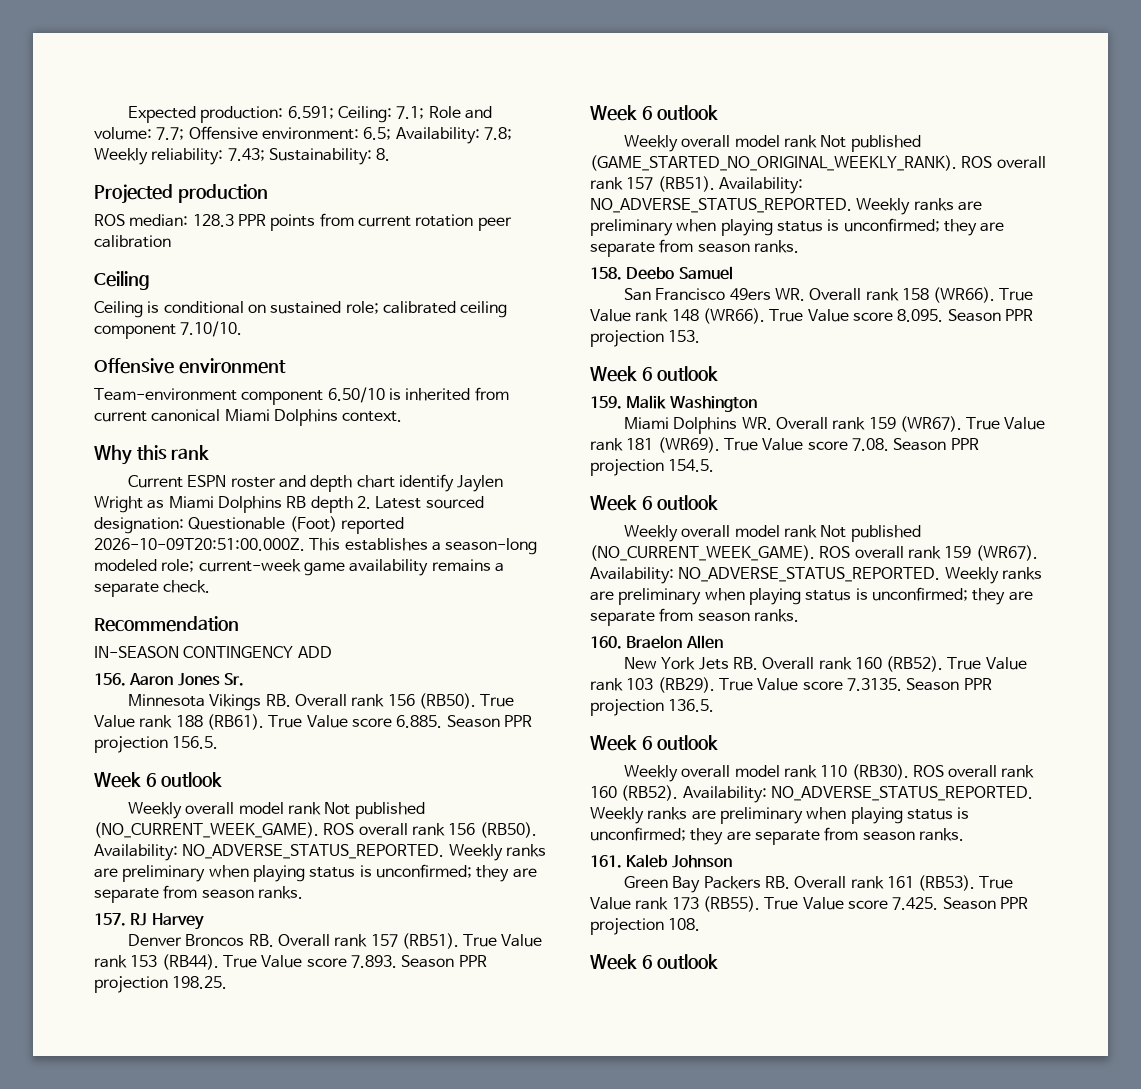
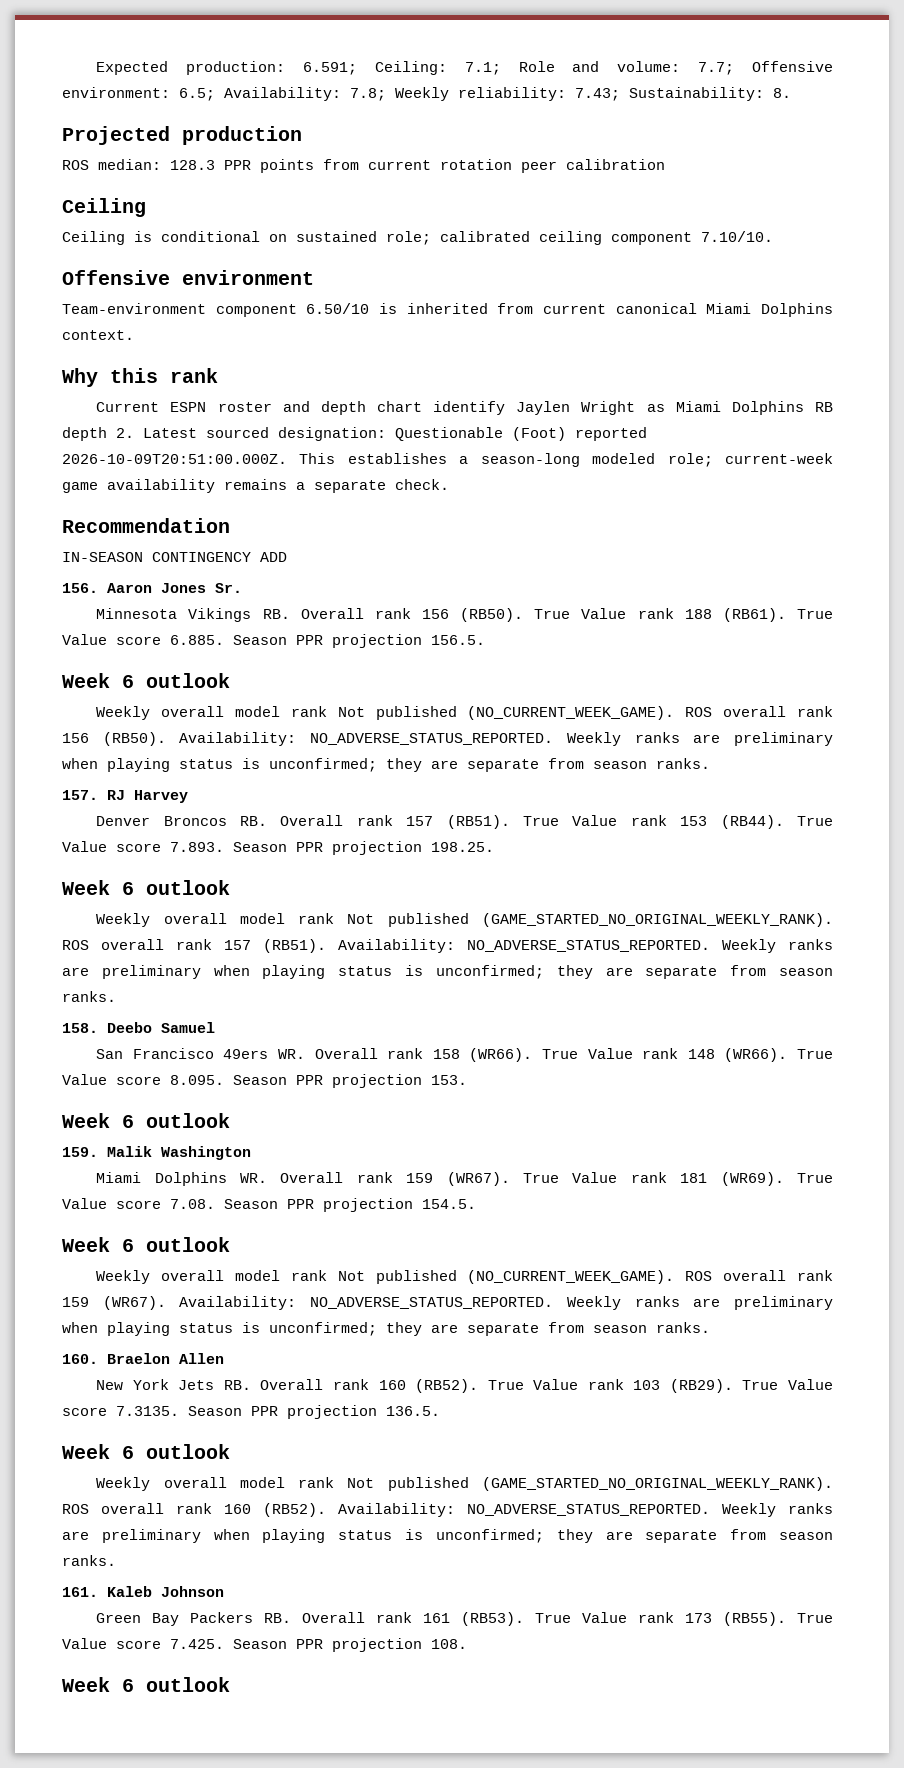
  True Value score 7.3135. Season PPR projection 136.5.
  Week 6 outlook
- Weekly overall model rank 110 (RB30).
+ Weekly overall model rank Not published (GAME_STARTED_NO_ORIGINAL_WEEKLY_RANK).

